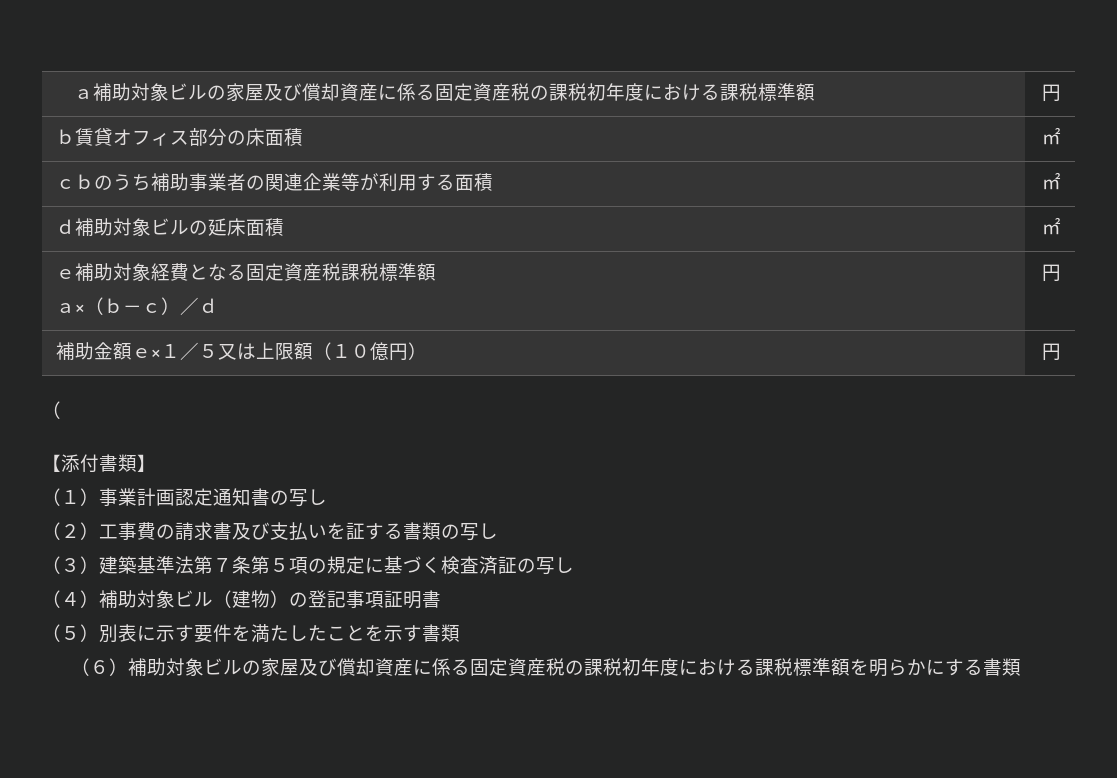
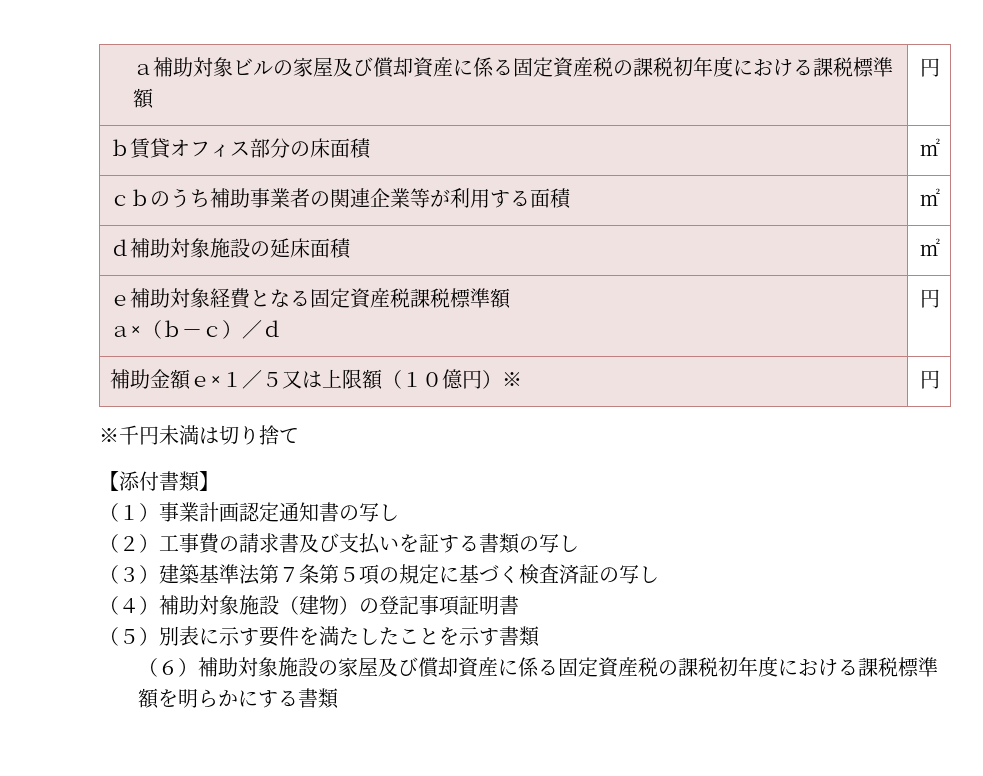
- ｄ補助対象ビルの延床面積 | ㎡
+ ｄ補助対象施設の延床面積 | ㎡
- 補助金額ｅ×１／５又は上限額（１０億円） | 円
- （
+ 補助金額ｅ×１／５又は上限額（１０億円）※ | 円
+ ※千円未満は切り捨て
- （４）補助対象ビル（建物）の登記事項証明書
+ （４）補助対象施設（建物）の登記事項証明書
- （６）補助対象ビルの家屋及び償却資産に係る固定資産税の課税初年度における課税標準額を明らかにする書類
+ （６）補助対象施設の家屋及び償却資産に係る固定資産税の課税初年度における課税標準額を明らかにする書類

